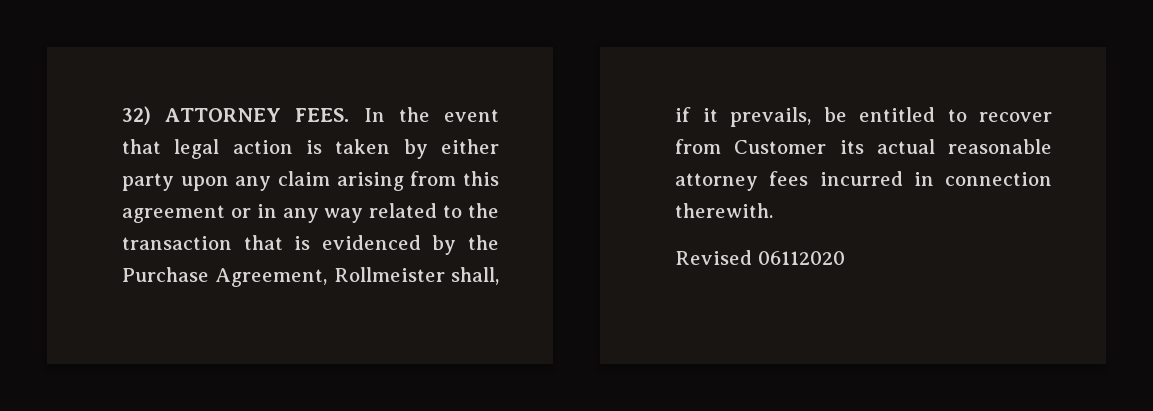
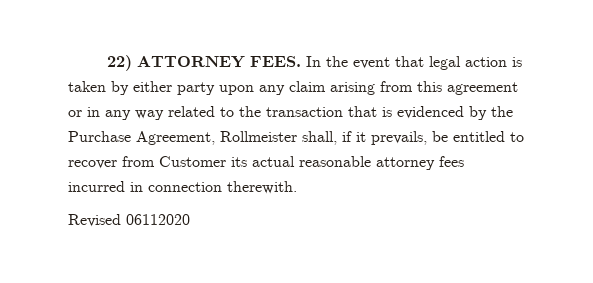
- 32) ATTORNEY FEES.
+ 22) ATTORNEY FEES.

